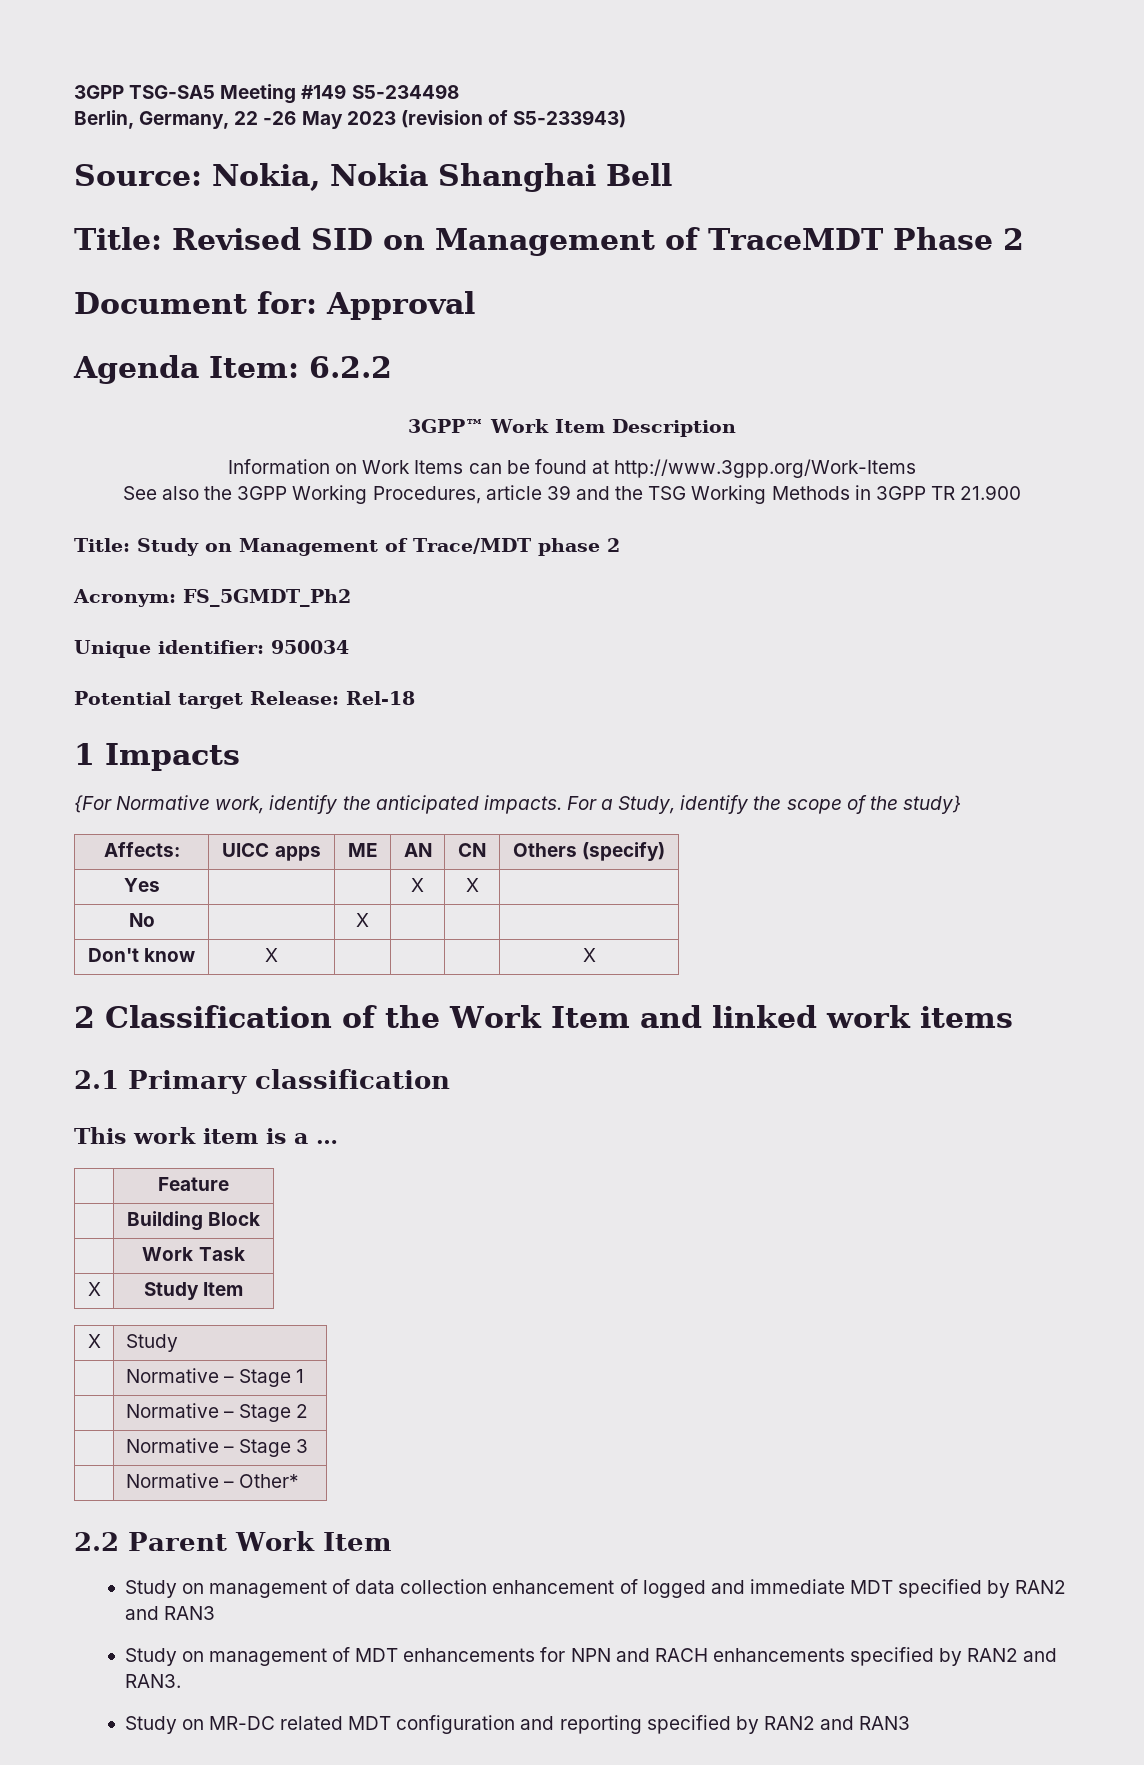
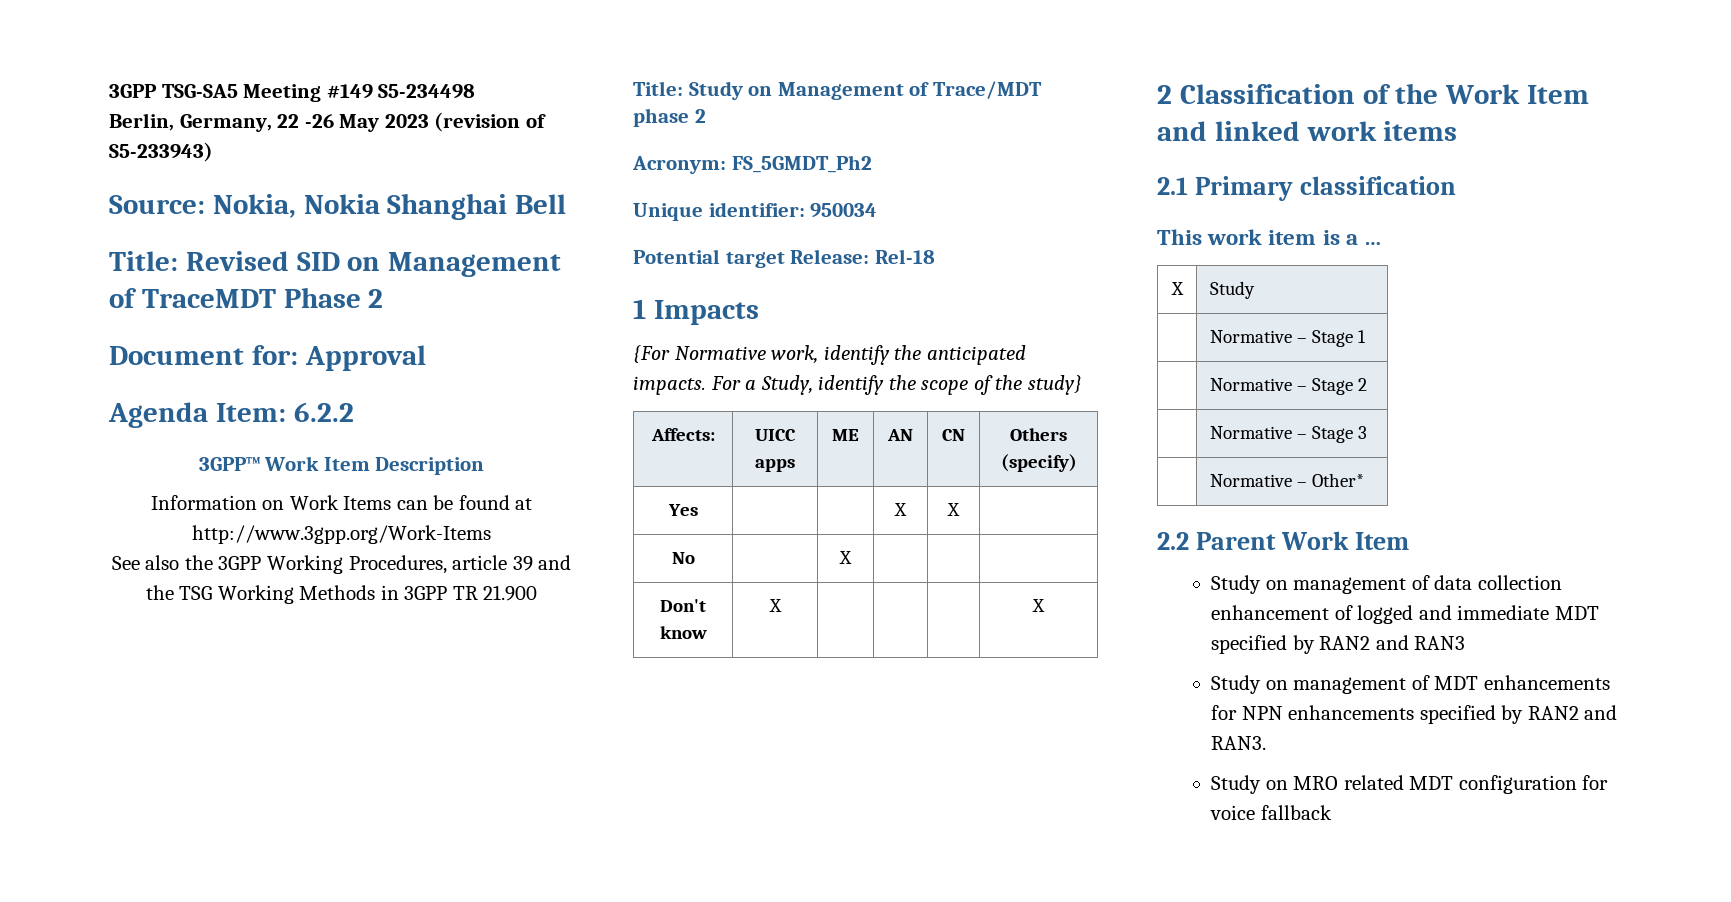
- | Feature
- | Building Block
- | Work Task
- X | Study Item
- Study on management of MDT enhancements for NPN and RACH enhancements specified by RAN2 and RAN3.
+ Study on management of MDT enhancements for NPN enhancements specified by RAN2 and RAN3.
- Study on MR-DC related MDT configuration and reporting specified by RAN2 and RAN3
+ Study on MRO related MDT configuration for voice fallback

